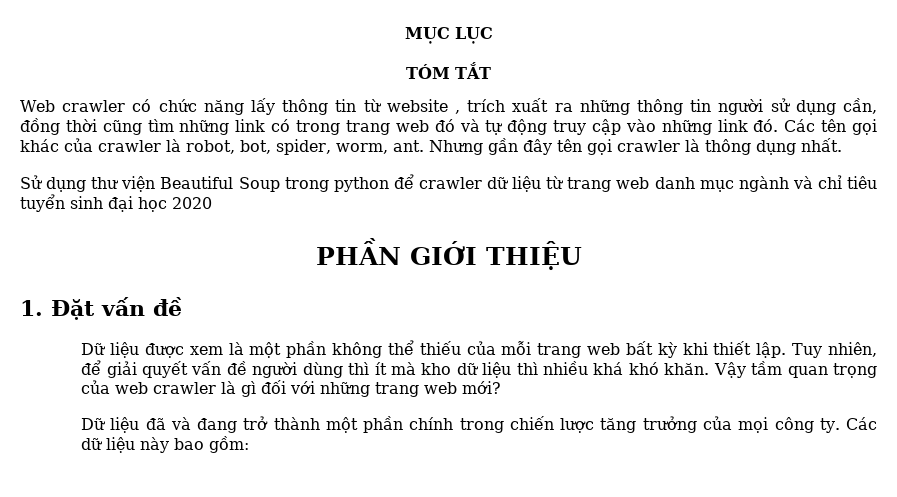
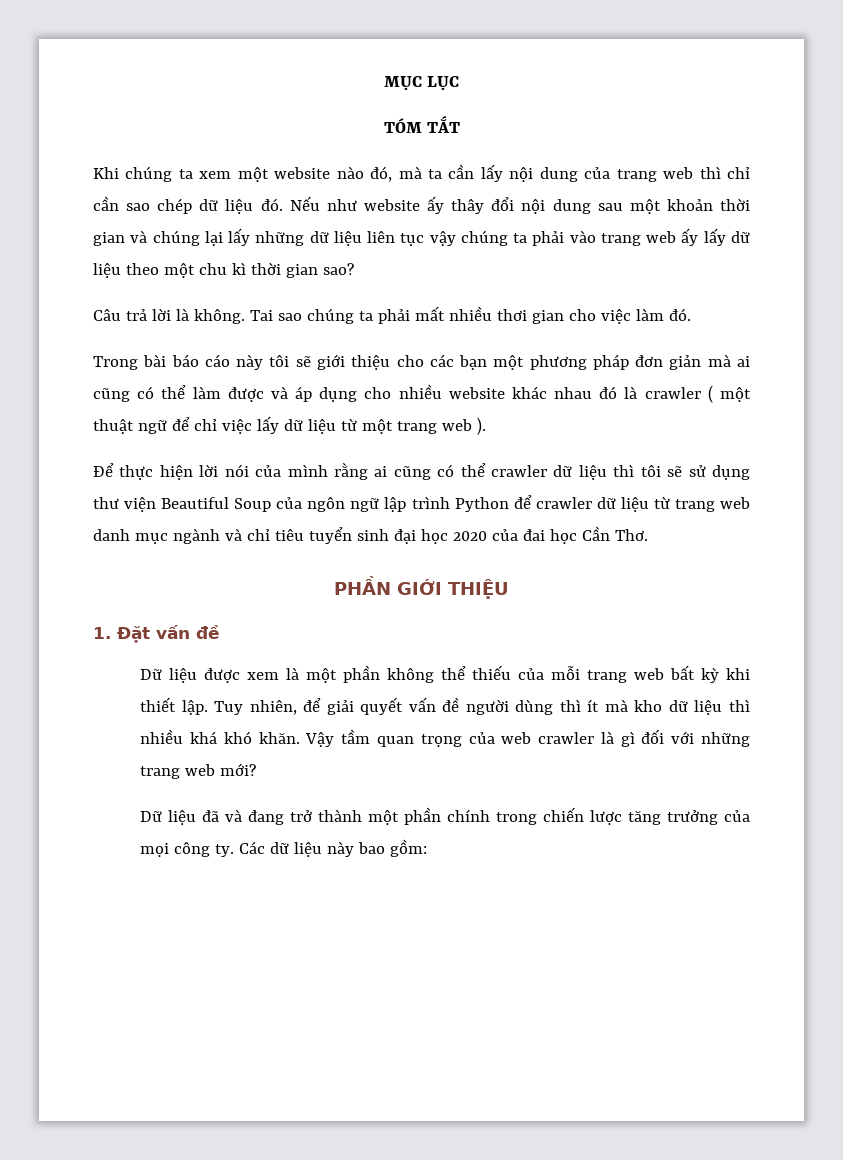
- Web crawler có chức năng lấy thông tin từ website , trích xuất ra những thông tin người sử dụng cần, đồng thời cũng tìm những link có trong trang web đó và tự động truy cập vào những link đó. Các tên gọi khác của crawler là robot, bot, spider, worm, ant. Nhưng gần đây tên gọi crawler là thông dụng nhất.
- Sử dụng thư viện Beautiful Soup trong python để crawler dữ liệu từ trang web danh mục ngành và chỉ tiêu tuyển sinh đại học 2020
+ Khi chúng ta xem một website nào đó, mà ta cần lấy nội dung của trang web thì chỉ cần sao chép dữ liệu đó. Nếu như website ấy thây đổi nội dung sau một khoản thời gian và chúng lại lấy những dữ liệu liên tục vậy chúng ta phải vào trang web ấy lấy dữ liệu theo một chu kì thời gian sao?
+ Câu trả lời là không. Tai sao chúng ta phải mất nhiều thơi gian cho việc làm đó.
+ Trong bài báo cáo này tôi sẽ giới thiệu cho các bạn một phương pháp đơn giản mà ai cũng có thể làm được và áp dụng cho nhiều website khác nhau đó là crawler ( một thuật ngữ để chỉ việc lấy dữ liệu từ một trang web ).
+ Để thực hiện lời nói của mình rằng ai cũng có thể crawler dữ liệu thì tôi sẽ sử dụng thư viện Beautiful Soup của ngôn ngữ lập trình Python để crawler dữ liệu từ trang web danh mục ngành và chỉ tiêu tuyển sinh đại học 2020 của đai học Cần Thơ.

